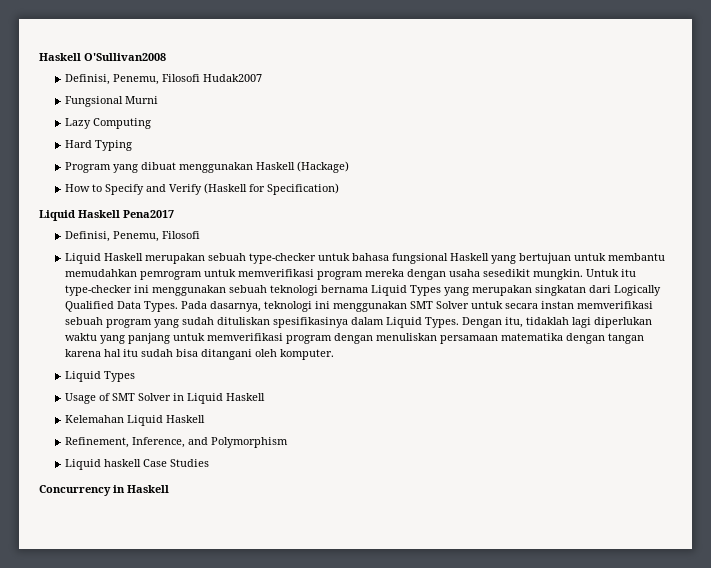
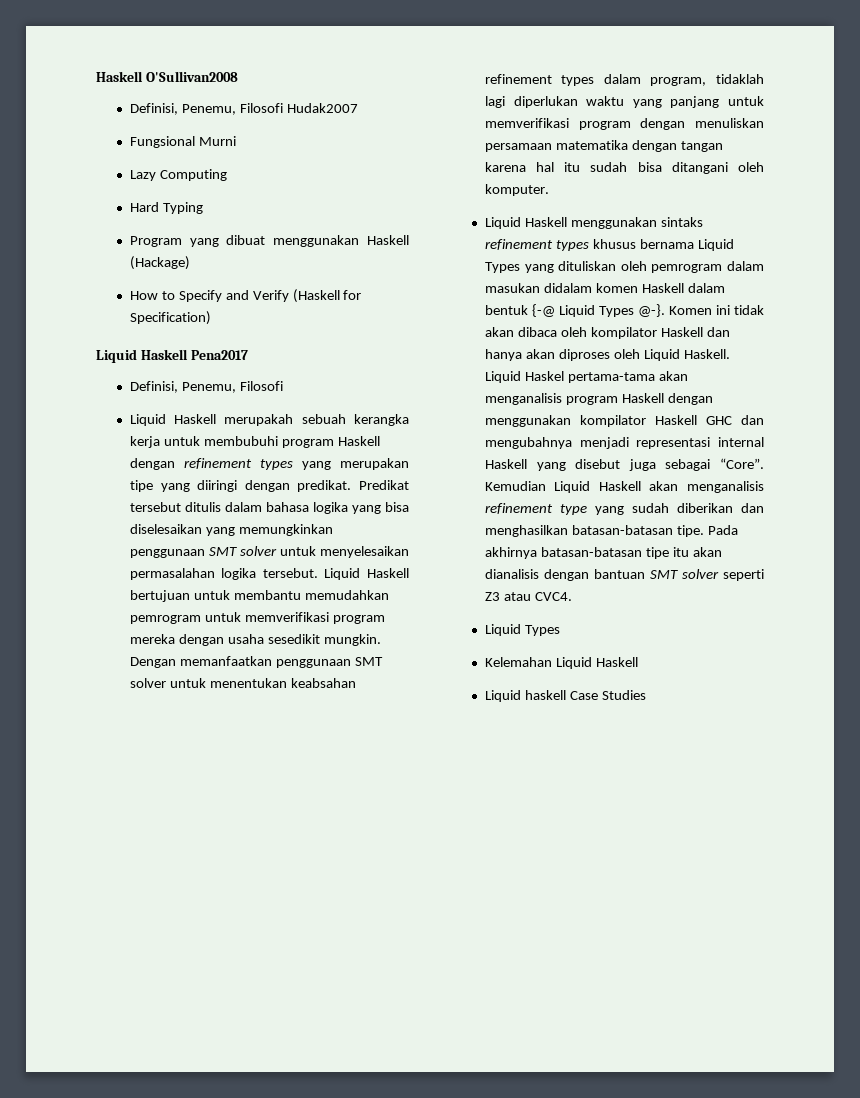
- Liquid Haskell merupakan sebuah type-checker untuk bahasa fungsional Haskell yang bertujuan untuk membantu memudahkan pemrogram untuk memverifikasi program mereka dengan usaha sesedikit mungkin.
+ Liquid Haskell merupakah sebuah kerangka kerja untuk membubuhi program Haskell dengan refinement types yang merupakan tipe yang diiringi dengan predikat. Predikat tersebut ditulis dalam bahasa logika yang bisa diselesaikan yang memungkinkan penggunaan SMT solver untuk menyelesaikan permasalahan logika tersebut. Liquid Haskell bertujuan untuk membantu memudahkan pemrogram untuk memverifikasi program mereka dengan usaha sesedikit mungkin.
- Untuk itu type-checker ini menggunakan sebuah teknologi bernama Liquid Types yang merupakan singkatan dari Logically Qualified Data Types. Pada dasarnya, teknologi ini menggunakan SMT Solver untuk secara instan memverifikasi sebuah program yang sudah dituliskan spesifikasinya dalam Liquid Types. Dengan itu, tidaklah lagi diperlukan waktu yang panjang untuk memverifikasi program dengan menuliskan persamaan matematika dengan tangan karena hal itu sudah bisa ditangani oleh komputer.
+ Dengan memanfaatkan penggunaan SMT solver untuk menentukan keabsahan refinement types dalam program, tidaklah lagi diperlukan waktu yang panjang untuk memverifikasi program dengan menuliskan persamaan matematika dengan tangan karena hal itu sudah bisa ditangani oleh komputer.
+ Liquid Haskell menggunakan sintaks refinement types khusus bernama Liquid Types yang dituliskan oleh pemrogram dalam masukan didalam komen Haskell dalam bentuk {-@ Liquid Types @-}. Komen ini tidak akan dibaca oleh kompilator Haskell dan hanya akan diproses oleh Liquid Haskell. Liquid Haskel pertama-tama akan menganalisis program Haskell dengan menggunakan kompilator Haskell GHC dan mengubahnya menjadi representasi internal Haskell yang disebut juga sebagai “Core”. Kemudian Liquid Haskell akan menganalisis refinement type yang sudah diberikan dan menghasilkan batasan-batasan tipe. Pada akhirnya batasan-batasan tipe itu akan dianalisis dengan bantuan SMT solver seperti Z3 atau CVC4.
  Liquid Types
- Usage of SMT Solver in Liquid Haskell
- Refinement, Inference, and Polymorphism
- Concurrency in Haskell

